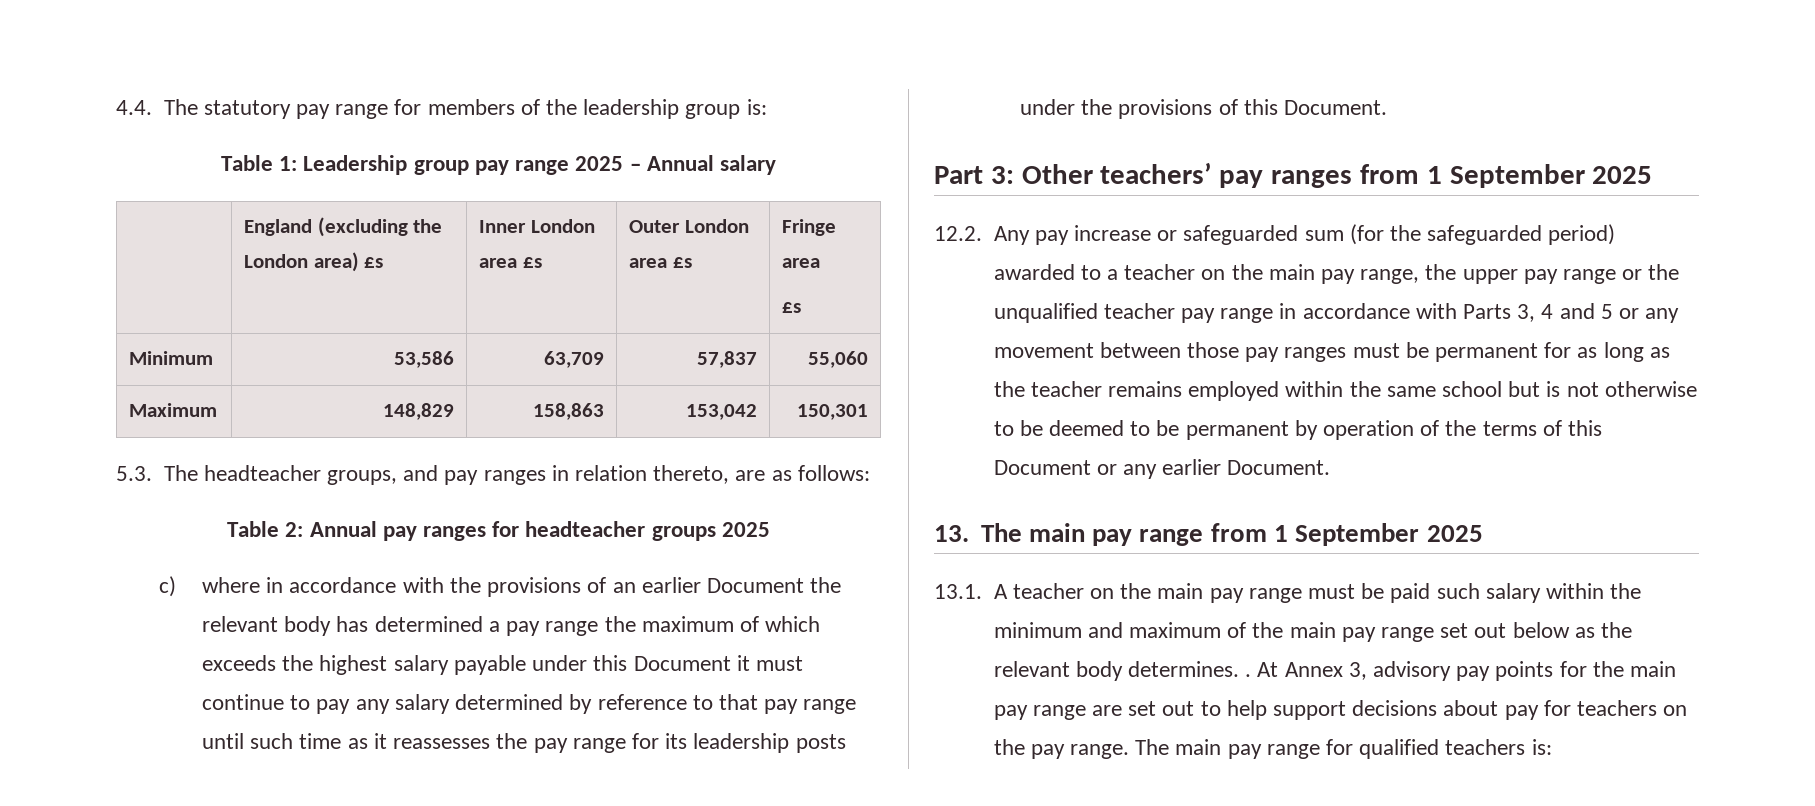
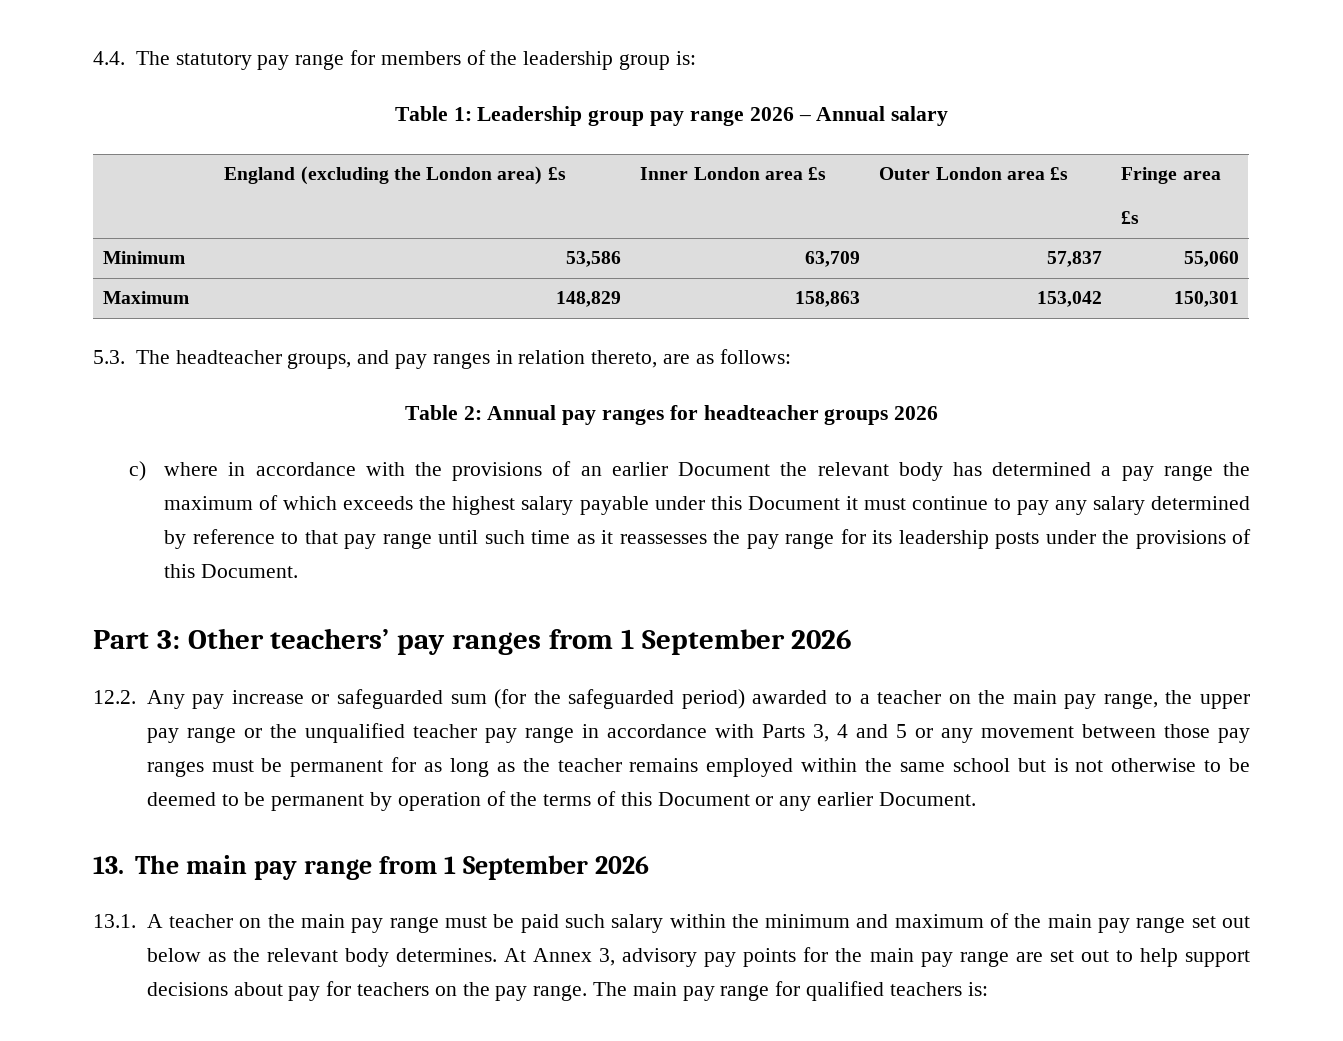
- Table 1: Leadership group pay range 2025 – Annual salary
+ Table 1: Leadership group pay range 2026 – Annual salary
- Table 2: Annual pay ranges for headteacher groups 2025
+ Table 2: Annual pay ranges for headteacher groups 2026
- Part 3: Other teachers’ pay ranges from 1 September 2025
+ Part 3: Other teachers’ pay ranges from 1 September 2026
- 13. The main pay range from 1 September 2025
+ 13. The main pay range from 1 September 2026
- 13.1. A teacher on the main pay range must be paid such salary within the minimum and maximum of the main pay range set out below as the relevant body determines. .
+ 13.1. A teacher on the main pay range must be paid such salary within the minimum and maximum of the main pay range set out below as the relevant body determines.

